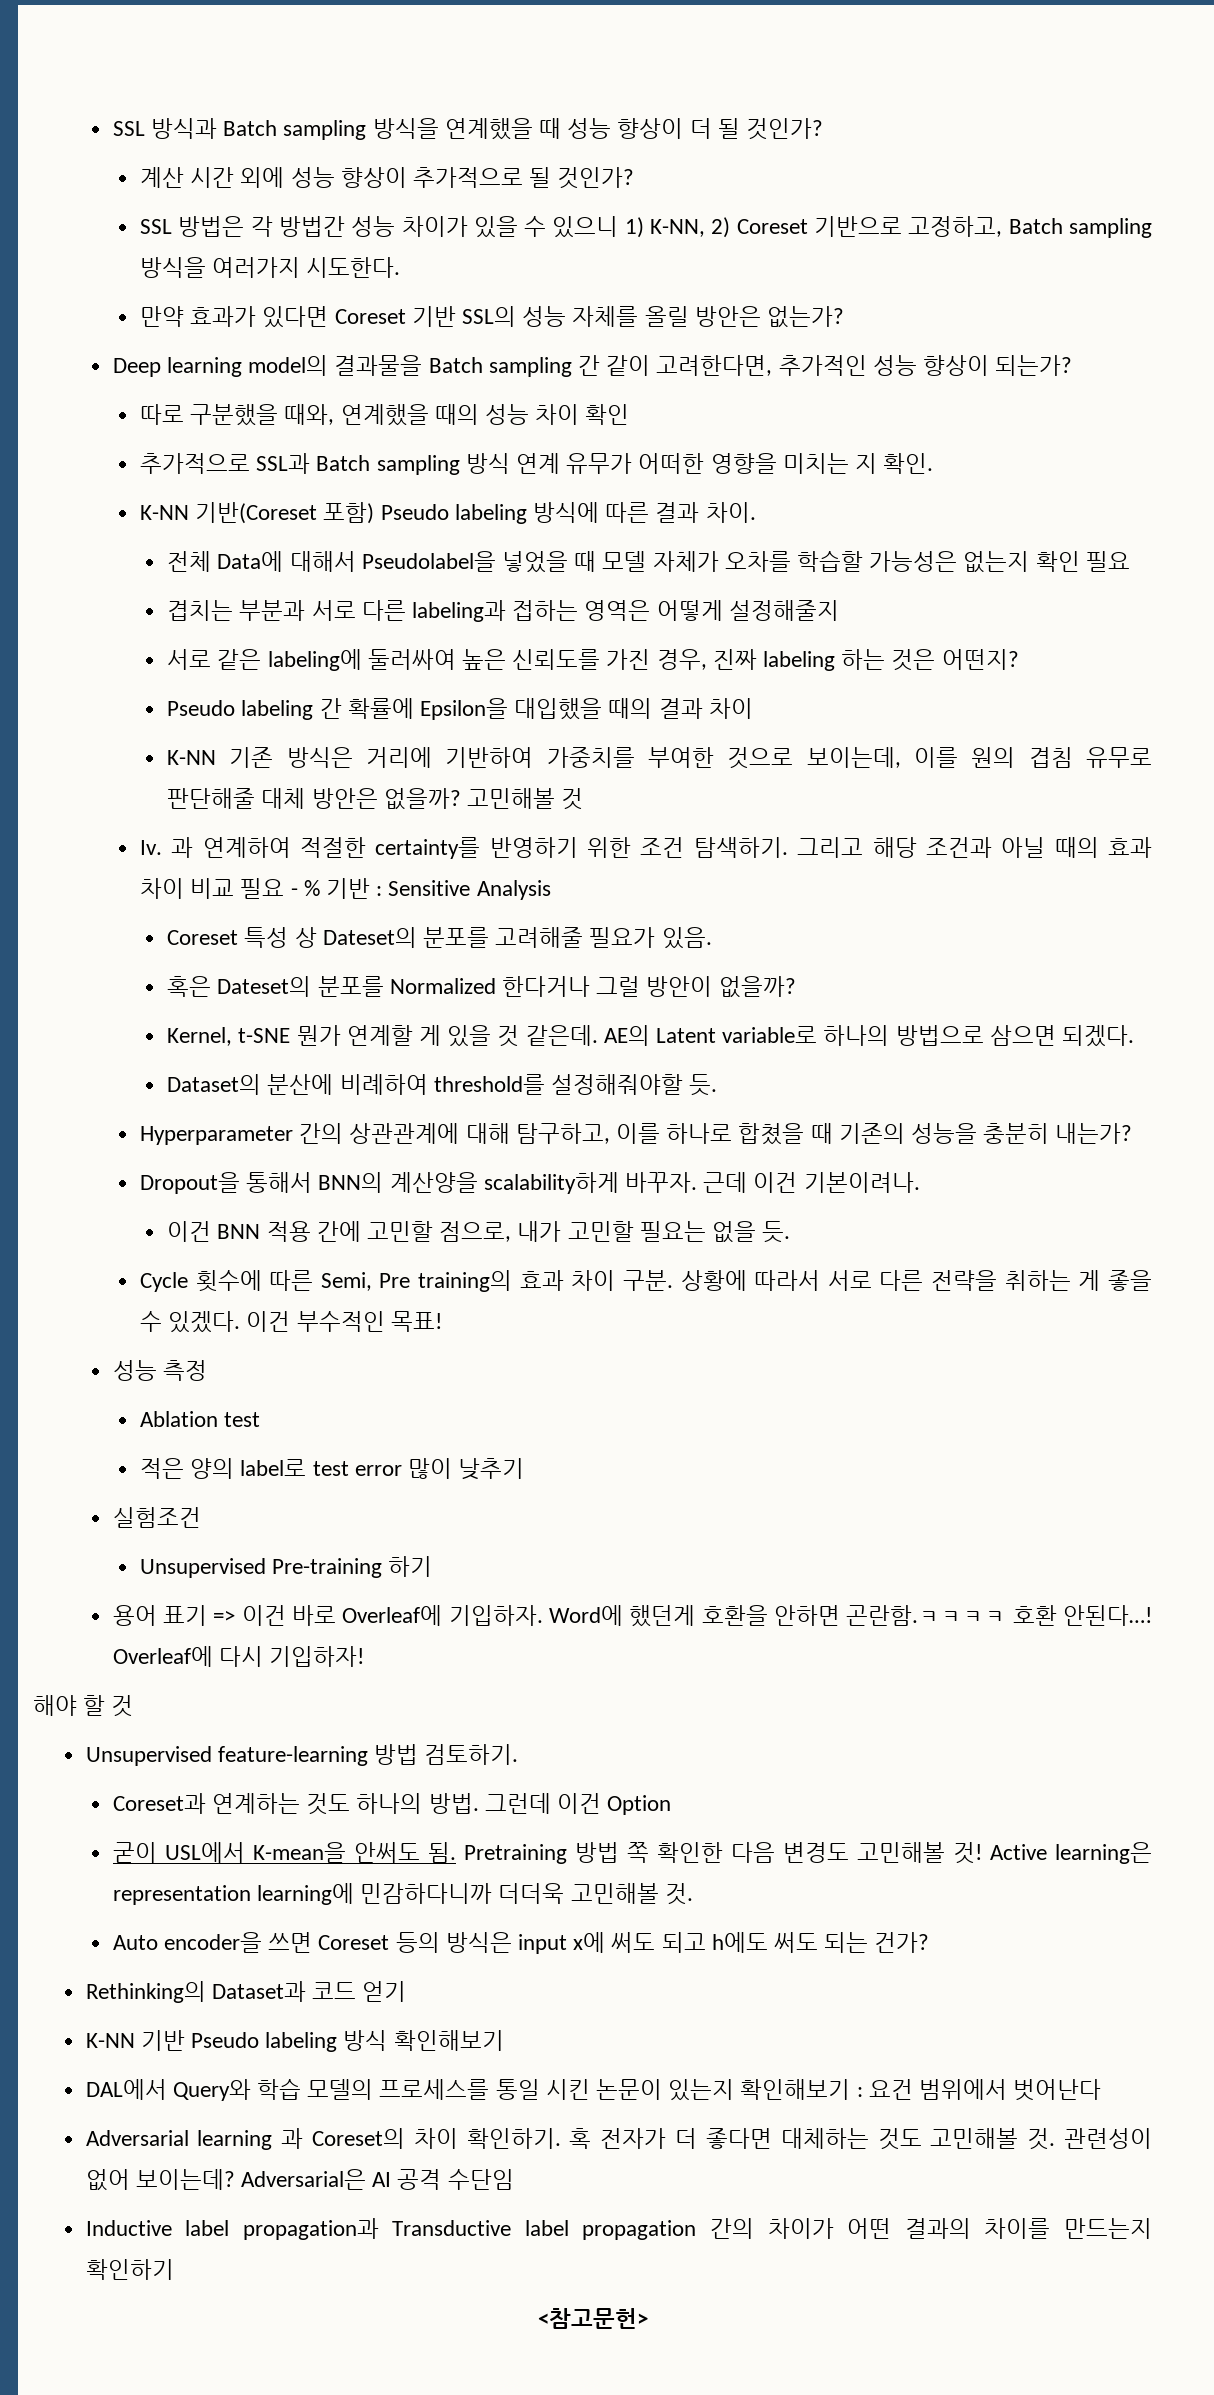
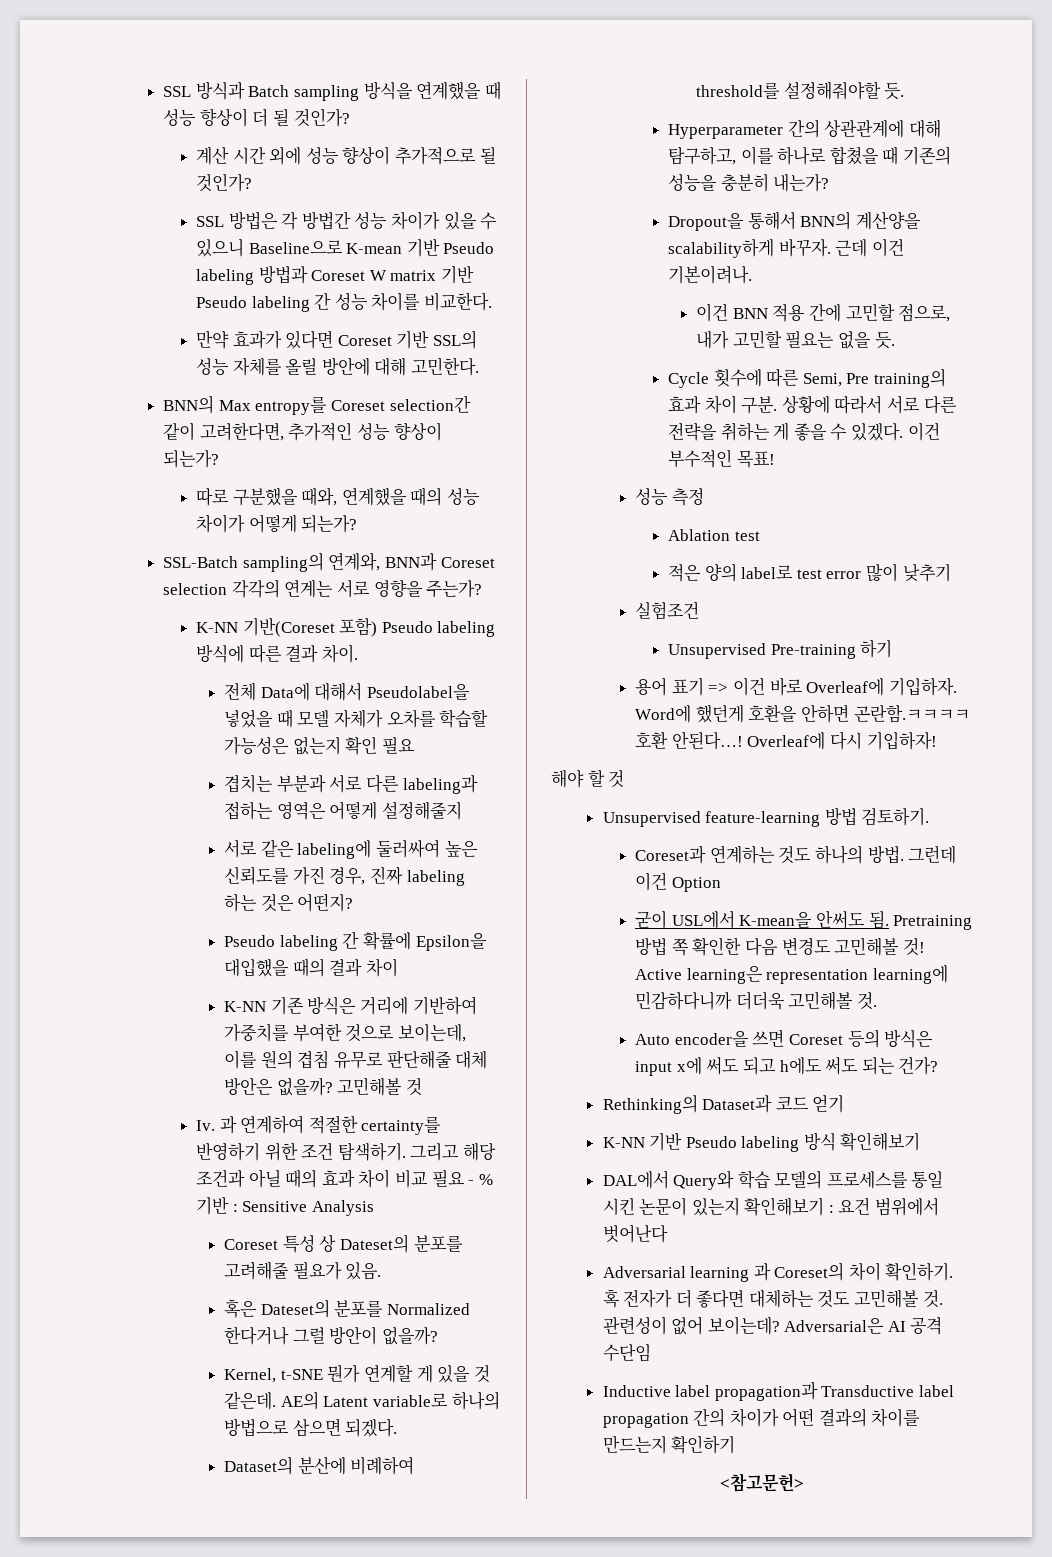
- SSL 방법은 각 방법간 성능 차이가 있을 수 있으니 1) K-NN, 2) Coreset 기반으로 고정하고, Batch sampling 방식을 여러가지 시도한다.
+ SSL 방법은 각 방법간 성능 차이가 있을 수 있으니 Baseline으로 K-mean 기반 Pseudo labeling 방법과 Coreset W matrix 기반 Pseudo labeling 간 성능 차이를 비교한다.
- 만약 효과가 있다면 Coreset 기반 SSL의 성능 자체를 올릴 방안은 없는가?
- Deep learning model의 결과물을 Batch sampling 간 같이 고려한다면, 추가적인 성능 향상이 되는가?
+ 만약 효과가 있다면 Coreset 기반 SSL의 성능 자체를 올릴 방안에 대해 고민한다.
+ BNN의 Max entropy를 Coreset selection간 같이 고려한다면, 추가적인 성능 향상이 되는가?
- 따로 구분했을 때와, 연계했을 때의 성능 차이 확인
- 추가적으로 SSL과 Batch sampling 방식 연계 유무가 어떠한 영향을 미치는 지 확인.
+ 따로 구분했을 때와, 연계했을 때의 성능 차이가 어떻게 되는가?
+ SSL-Batch sampling의 연계와, BNN과 Coreset selection 각각의 연계는 서로 영향을 주는가?

